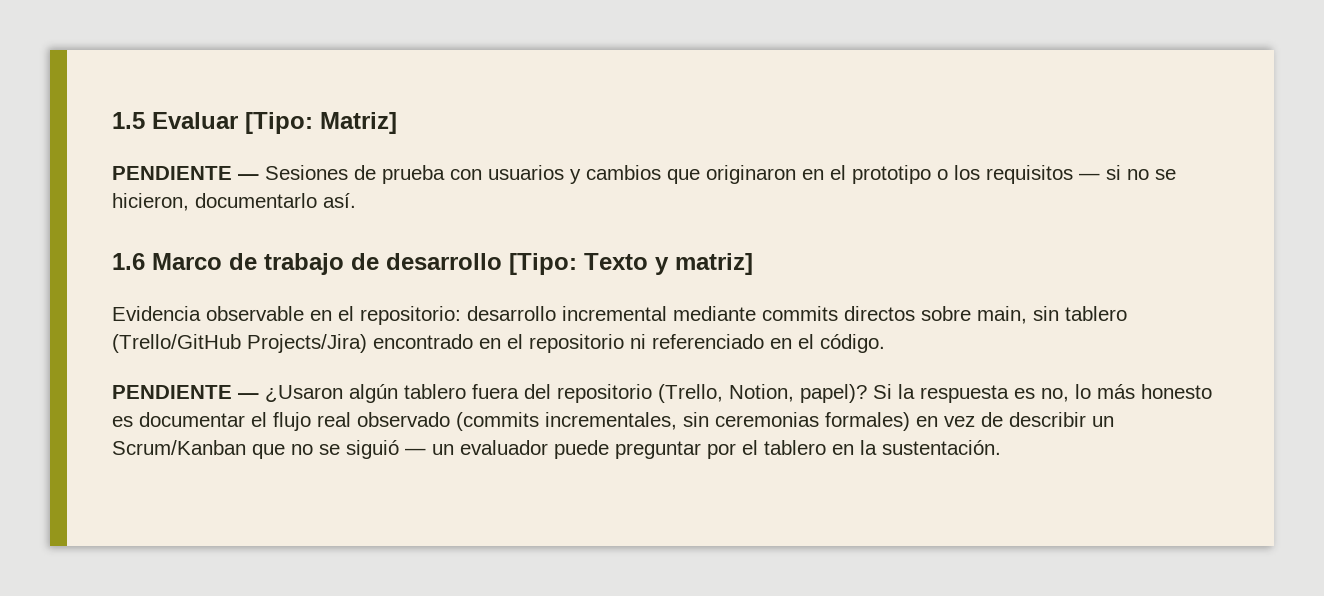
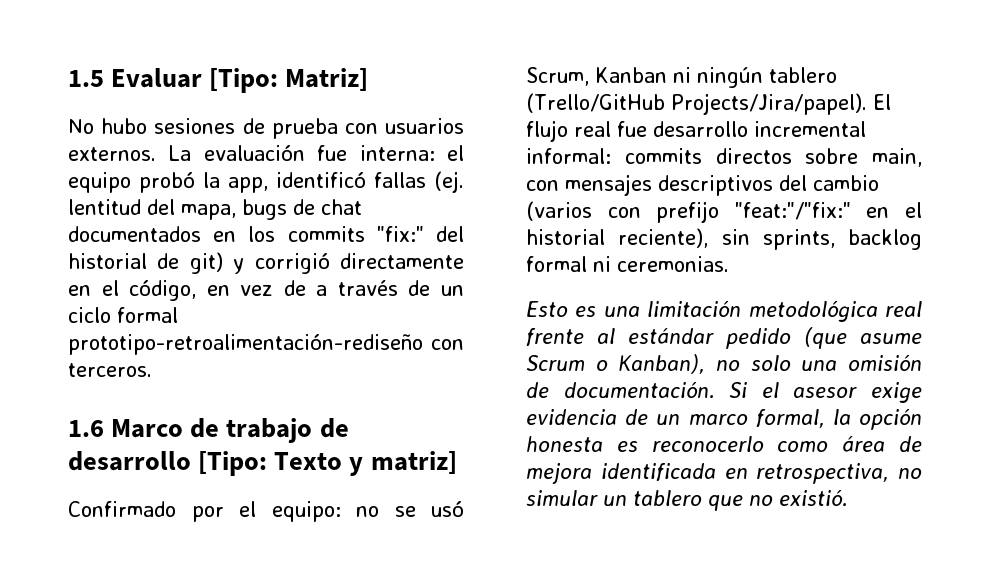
- PENDIENTE — Sesiones de prueba con usuarios y cambios que originaron en el prototipo o los requisitos — si no se hicieron, documentarlo así.
+ No hubo sesiones de prueba con usuarios externos. La evaluación fue interna: el equipo probó la app, identificó fallas (ej. lentitud del mapa, bugs de chat documentados en los commits "fix:" del historial de git) y corrigió directamente en el código, en vez de a través de un ciclo formal prototipo-retroalimentación-rediseño con terceros.
- Evidencia observable en el repositorio: desarrollo incremental mediante commits directos sobre main, sin tablero (Trello/GitHub Projects/Jira) encontrado en el repositorio ni referenciado en el código.
- PENDIENTE — ¿Usaron algún tablero fuera del repositorio (Trello, Notion, papel)? Si la respuesta es no, lo más honesto es documentar el flujo real observado (commits incrementales, sin ceremonias formales) en vez de describir un Scrum/Kanban que no se siguió — un evaluador puede preguntar por el tablero en la sustentación.
+ Confirmado por el equipo: no se usó Scrum, Kanban ni ningún tablero (Trello/GitHub Projects/Jira/papel). El flujo real fue desarrollo incremental informal: commits directos sobre main, con mensajes descriptivos del cambio (varios con prefijo "feat:"/"fix:" en el historial reciente), sin sprints, backlog formal ni ceremonias.
+ Esto es una limitación metodológica real frente al estándar pedido (que asume Scrum o Kanban), no solo una omisión de documentación. Si el asesor exige evidencia de un marco formal, la opción honesta es reconocerlo como área de mejora identificada en retrospectiva, no simular un tablero que no existió.

